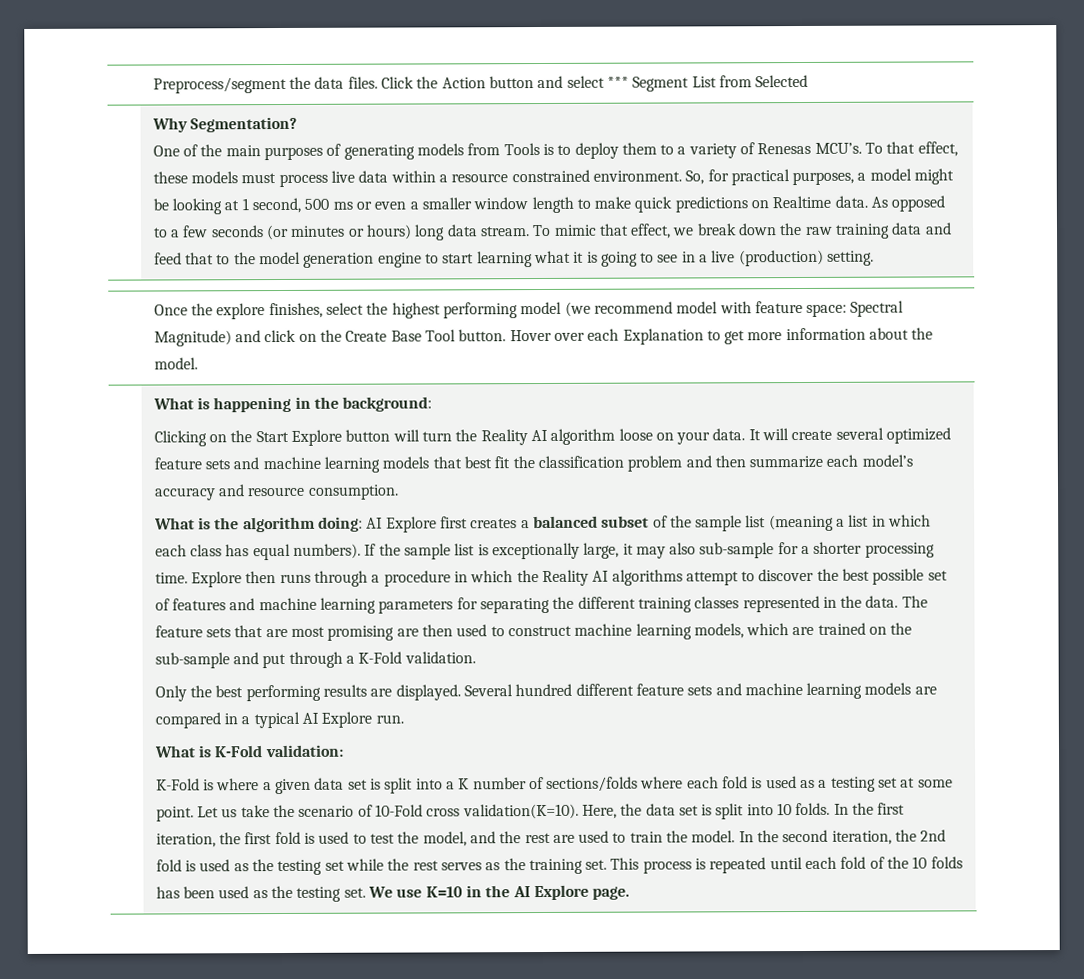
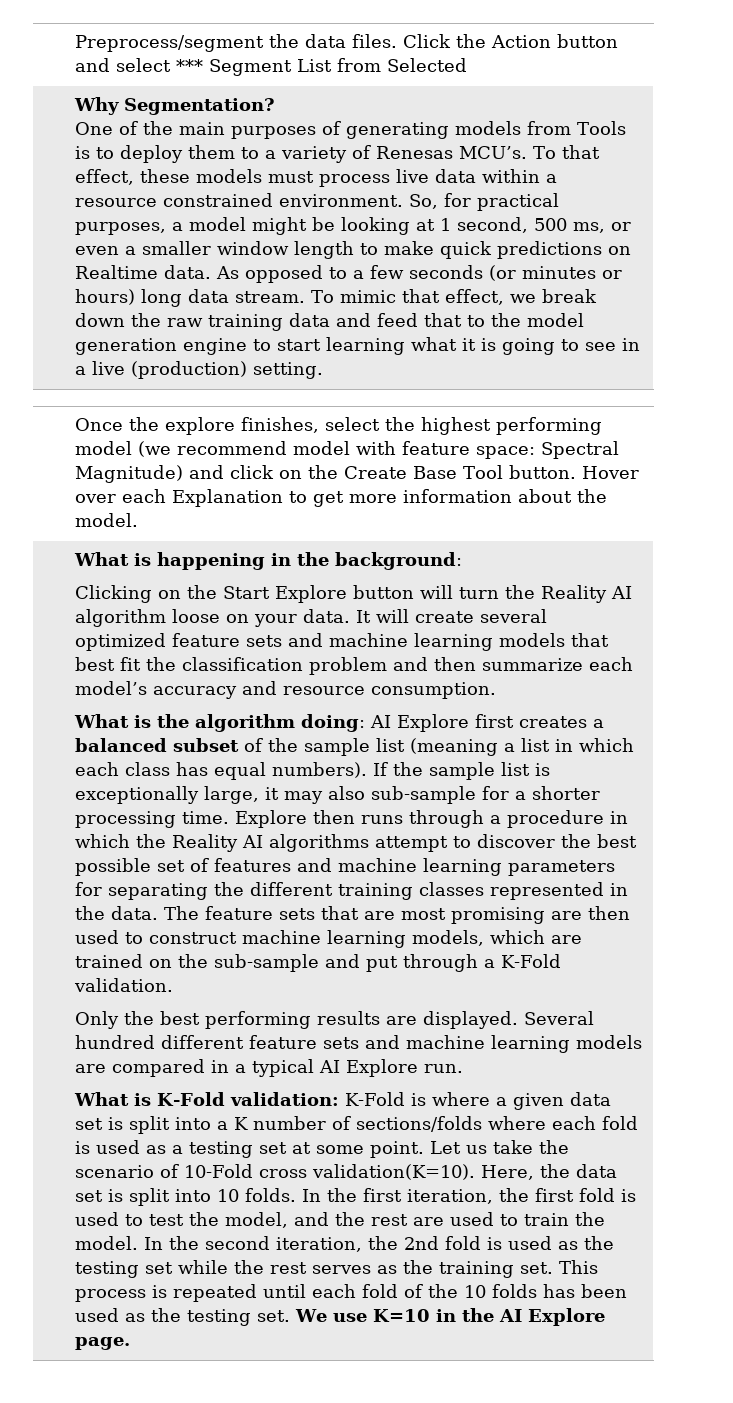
- So, for practical purposes, a model might be looking at 1 second, 500 ms or even a smaller window length to make quick predictions on Realtime data.
+ So, for practical purposes, a model might be looking at 1 second, 500 ms, or even a smaller window length to make quick predictions on Realtime data.
- What is K-Fold validation:
- K-Fold is where a given data set is split into a K number of sections/folds where each fold is used as a testing set at some point.
+ What is K-Fold validation: K-Fold is where a given data set is split into a K number of sections/folds where each fold is used as a testing set at some point.

